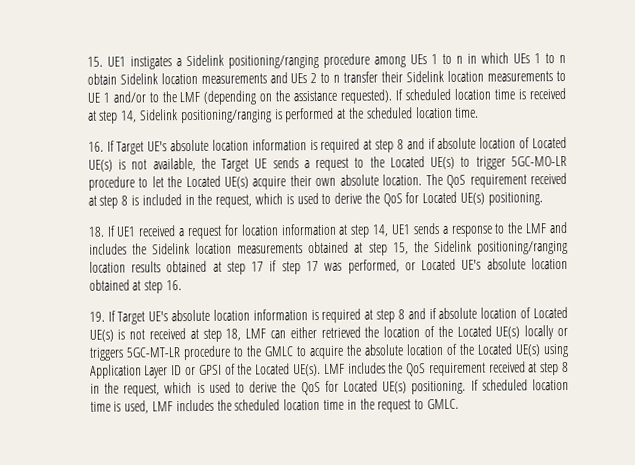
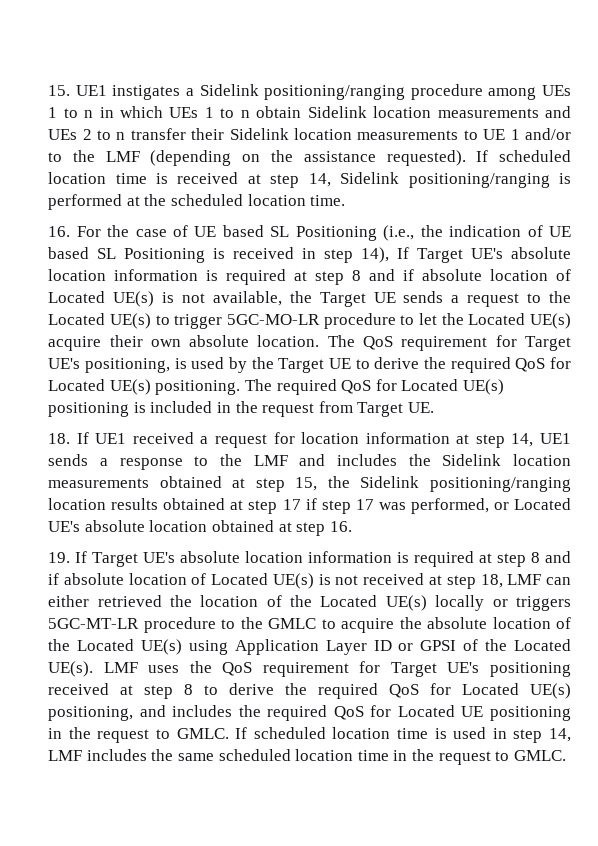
- 16. If Target UE's absolute location information is required at step 8 and if absolute location of Located UE(s) is not available, the Target UE sends a request to the Located UE(s) to trigger 5GC-MO-LR procedure to let the Located UE(s) acquire their own absolute location.
+ 16. For the case of UE based SL Positioning (i.e., the indication of UE based SL Positioning is received in step 14), If Target UE's absolute location information is required at step 8 and if absolute location of Located UE(s) is not available, the Target UE sends a request to the Located UE(s) to trigger 5GC-MO-LR procedure to let the Located UE(s) acquire their own absolute location.
- The QoS requirement received at step 8 is included in the request, which is used to derive the QoS for Located UE(s) positioning.
+ The QoS requirement for Target UE's positioning, is used by the Target UE to derive the required QoS for Located UE(s) positioning. The required QoS for Located UE(s) positioning is included in the request from Target UE.
- LMF includes the QoS requirement received at step 8 in the request, which is used to derive the QoS for Located UE(s) positioning. If scheduled location time is used, LMF includes the scheduled location time in the request to GMLC.
+ LMF uses the QoS requirement for Target UE's positioning received at step 8 to derive the required QoS for Located UE(s) positioning, and includes the required QoS for Located UE positioning in the request to GMLC. If scheduled location time is used in step 14, LMF includes the same scheduled location time in the request to GMLC.

